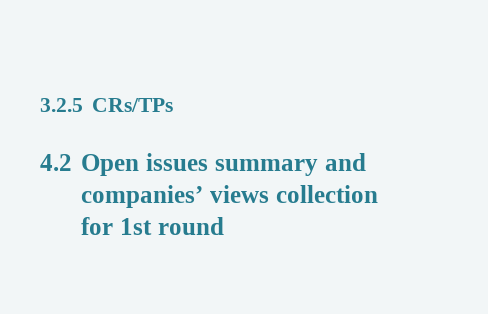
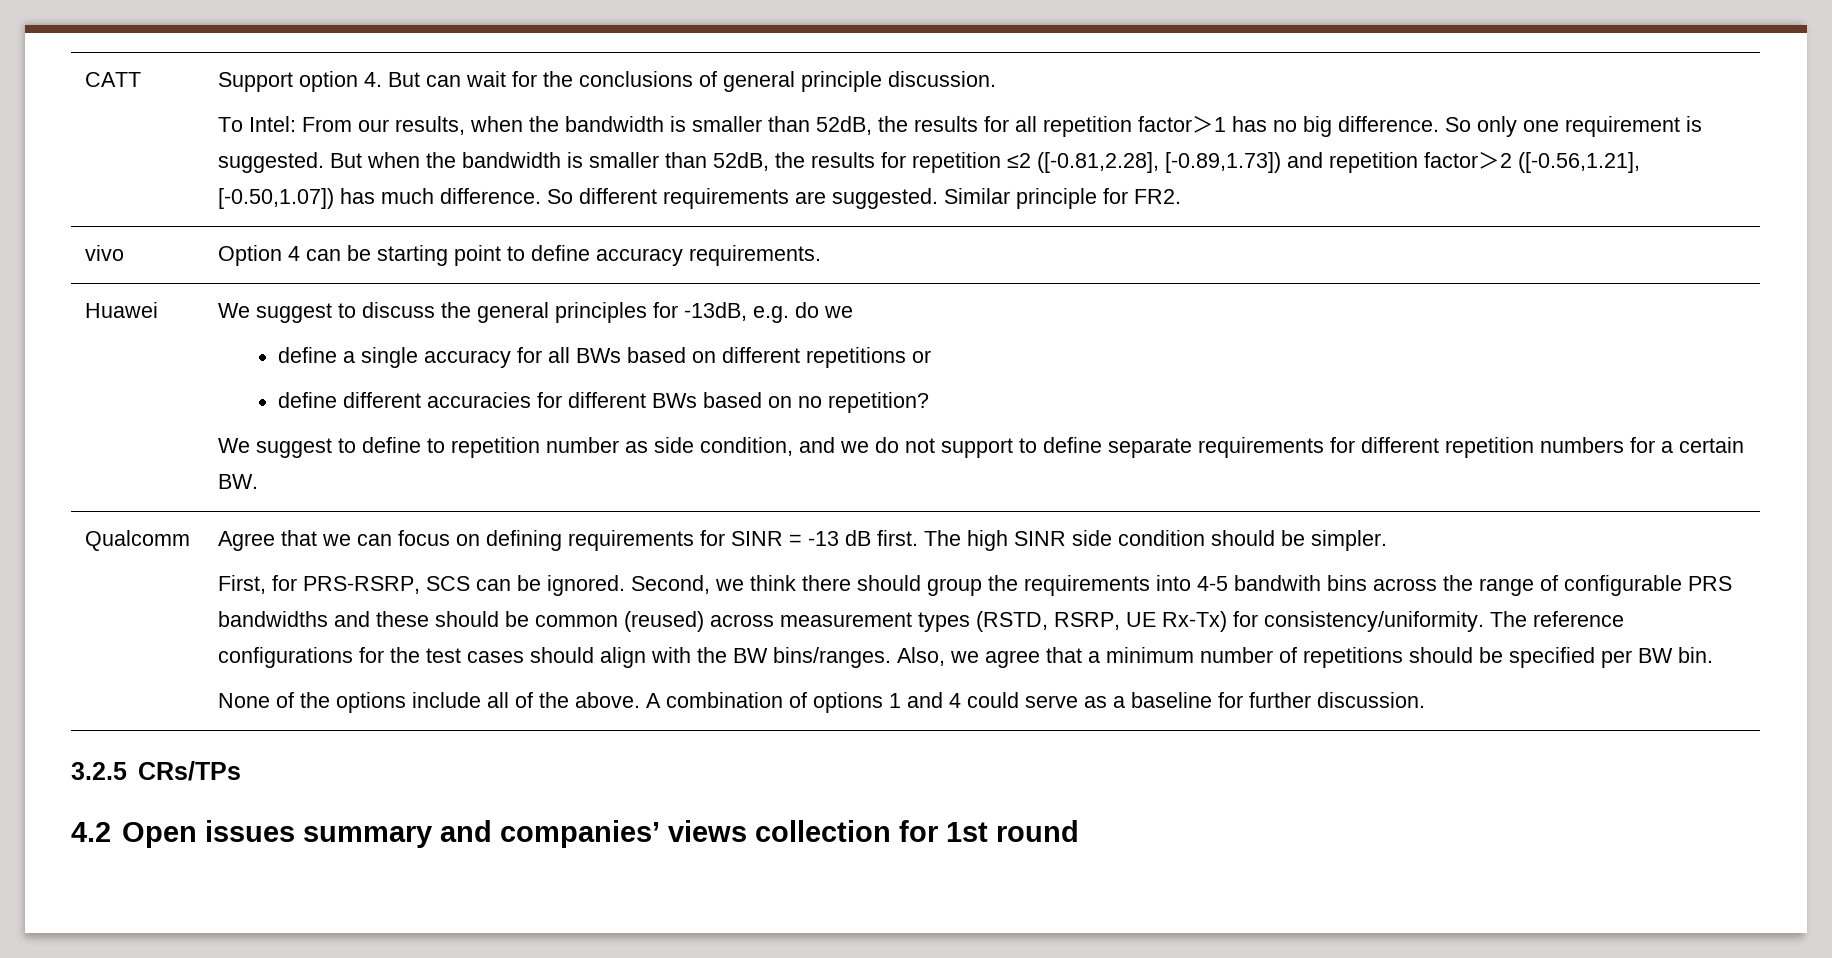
+ CATT | Support option 4. But can wait for the conclusions of general principle discussion.
+ To Intel: From our results, when the bandwidth is smaller than 52dB, the results for all repetition factor＞1 has no big difference. So only one requirement is suggested. But when the bandwidth is smaller than 52dB, the results for repetition ≤2 ([-0.81,2.28], [-0.89,1.73]) and repetition factor＞2 ([-0.56,1.21], [-0.50,1.07]) has much difference. So different requirements are suggested. Similar principle for FR2.
+ vivo | Option 4 can be starting point to define accuracy requirements.
+ Huawei | We suggest to discuss the general principles for -13dB, e.g. do we
+ define a single accuracy for all BWs based on different repetitions or
+ define different accuracies for different BWs based on no repetition?
+ We suggest to define to repetition number as side condition, and we do not support to define separate requirements for different repetition numbers for a certain BW.
+ Qualcomm | Agree that we can focus on defining requirements for SINR = -13 dB first. The high SINR side condition should be simpler.
+ First, for PRS-RSRP, SCS can be ignored. Second, we think there should group the requirements into 4-5 bandwith bins across the range of configurable PRS bandwidths and these should be common (reused) across measurement types (RSTD, RSRP, UE Rx-Tx) for consistency/uniformity. The reference configurations for the test cases should align with the BW bins/ranges. Also, we agree that a minimum number of repetitions should be specified per BW bin.
+ None of the options include all of the above. A combination of options 1 and 4 could serve as a baseline for further discussion.

